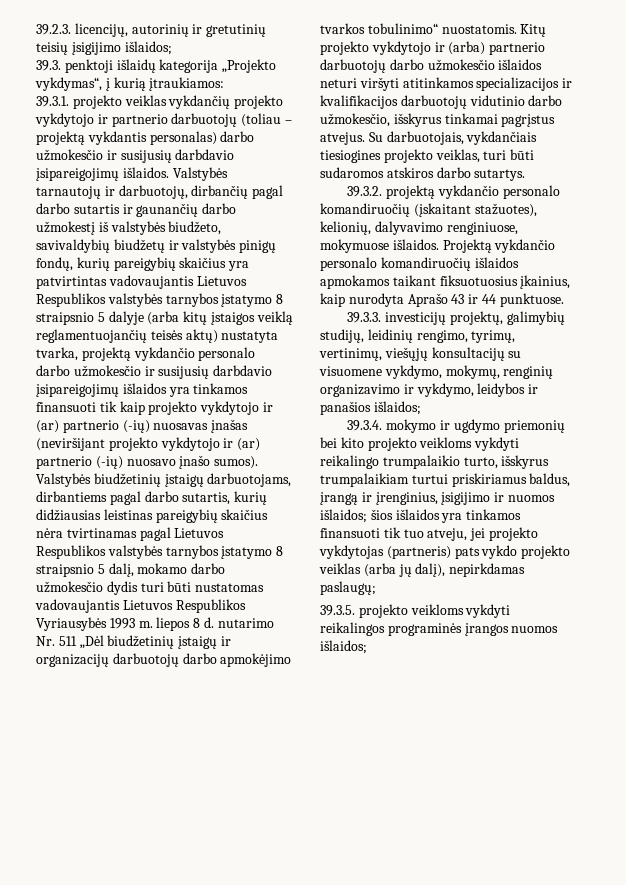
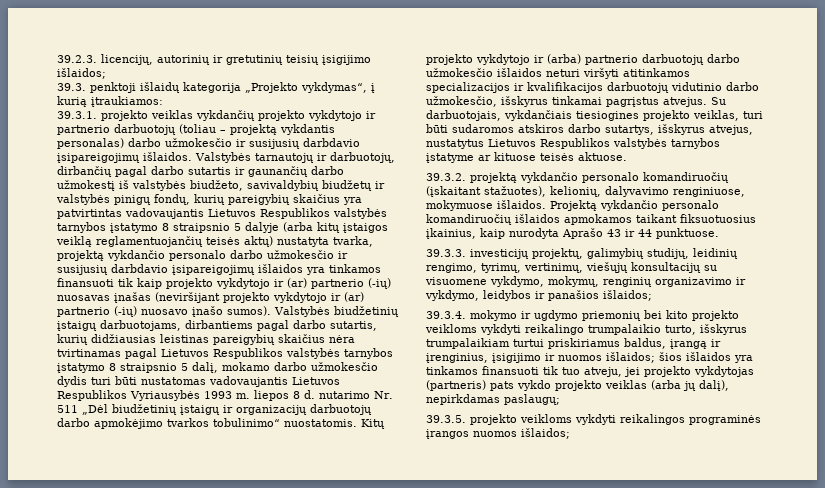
- Su darbuotojais, vykdančiais tiesiogines projekto veiklas, turi būti sudaromos atskiros darbo sutartys.
+ Su darbuotojais, vykdančiais tiesiogines projekto veiklas, turi būti sudaromos atskiros darbo sutartys, išskyrus atvejus, nustatytus Lietuvos Respublikos valstybės tarnybos įstatyme ar kituose teisės aktuose.

